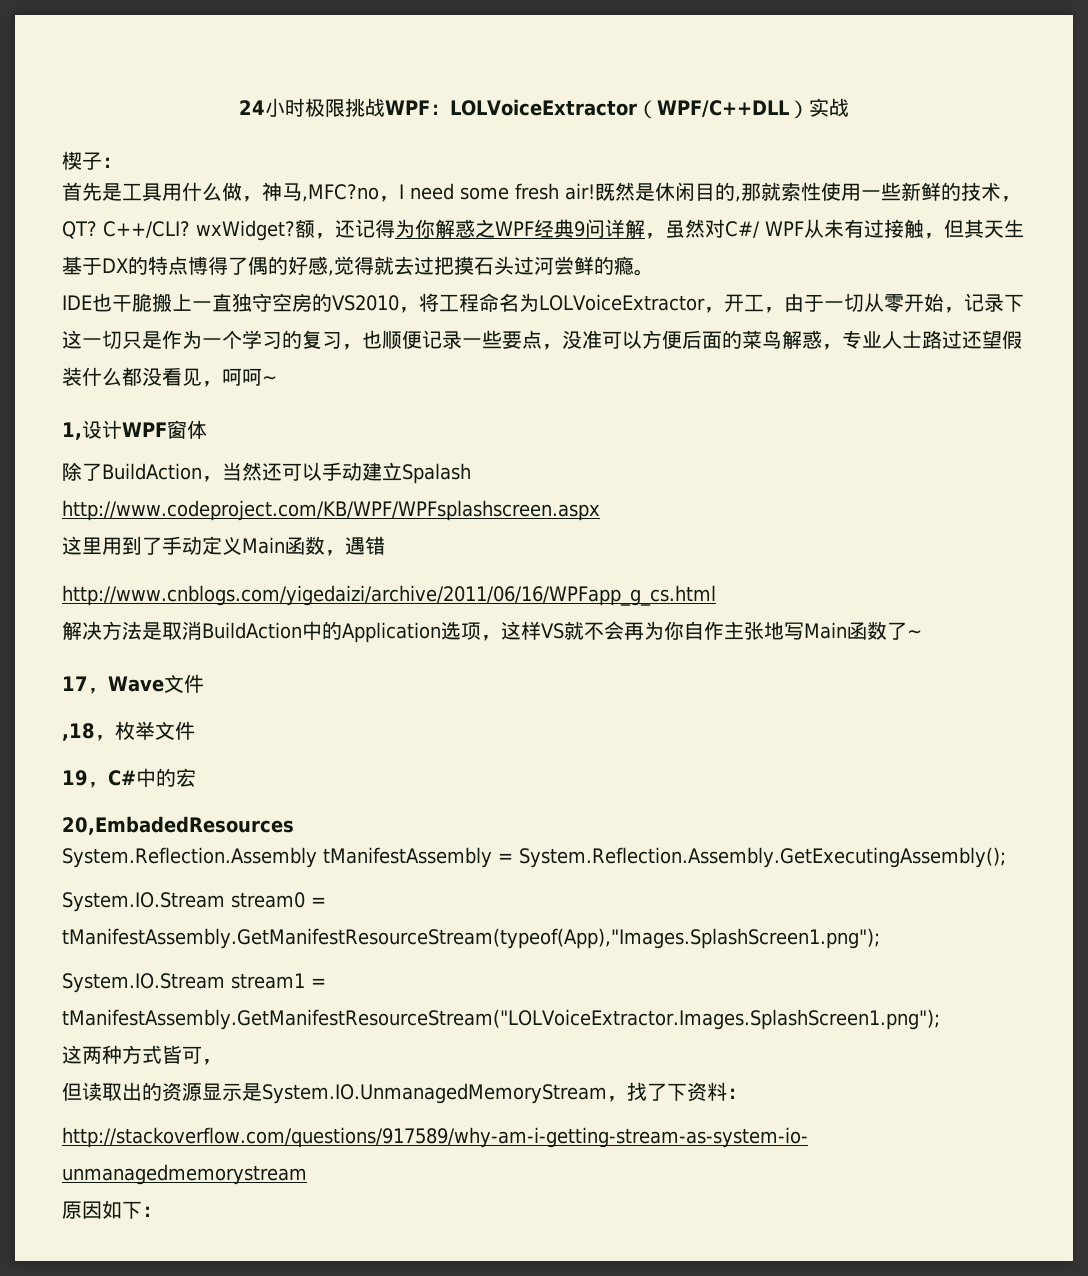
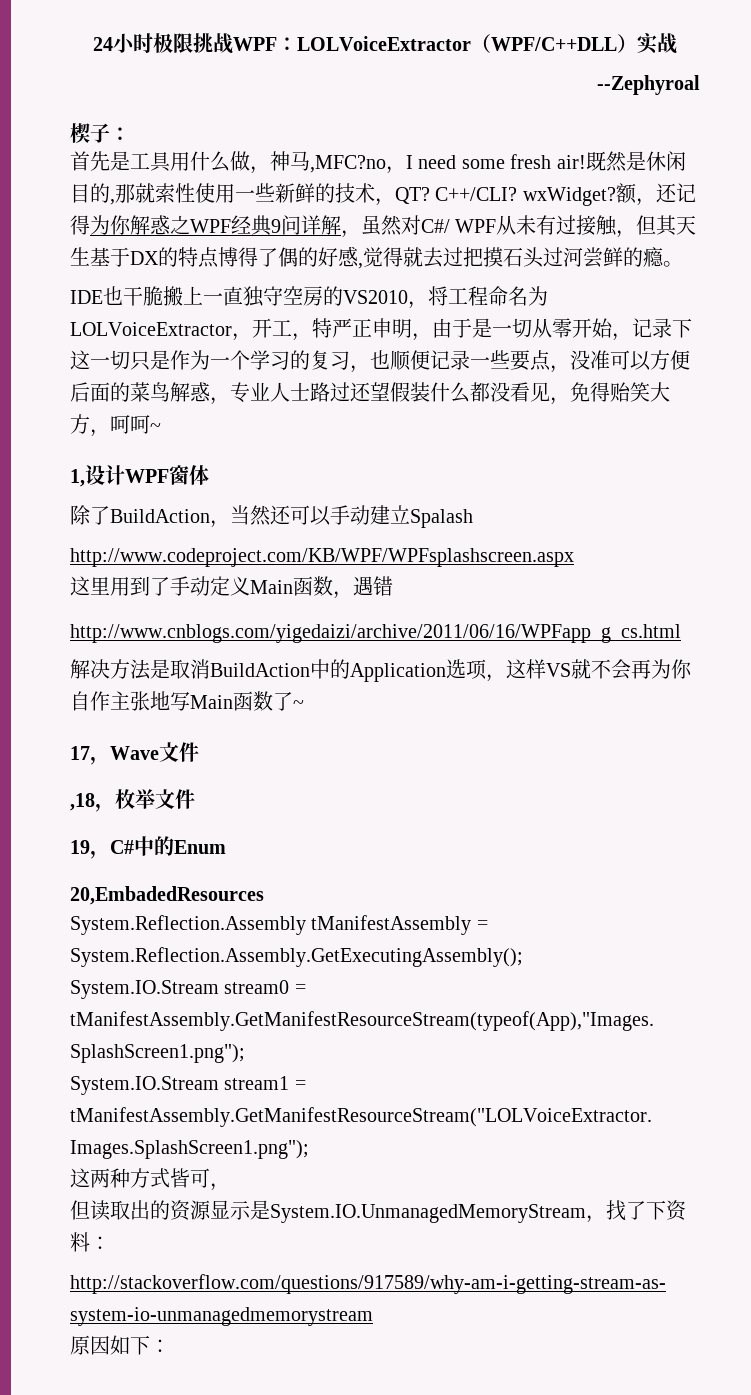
+ --Zephyroal
- IDE也干脆搬上一直独守空房的VS2010，将工程命名为LOLVoiceExtractor，开工，由于一切从零开始，记录下这一切只是作为一个学习的复习，也顺便记录一些要点，没准可以方便后面的菜鸟解惑，专业人士路过还望假装什么都没看见，呵呵~
+ IDE也干脆搬上一直独守空房的VS2010，将工程命名为LOLVoiceExtractor，开工，特严正申明，由于是一切从零开始，记录下这一切只是作为一个学习的复习，也顺便记录一些要点，没准可以方便后面的菜鸟解惑，专业人士路过还望假装什么都没看见，免得贻笑大方，呵呵~
- 19，C#中的宏
+ 19，C#中的Enum

